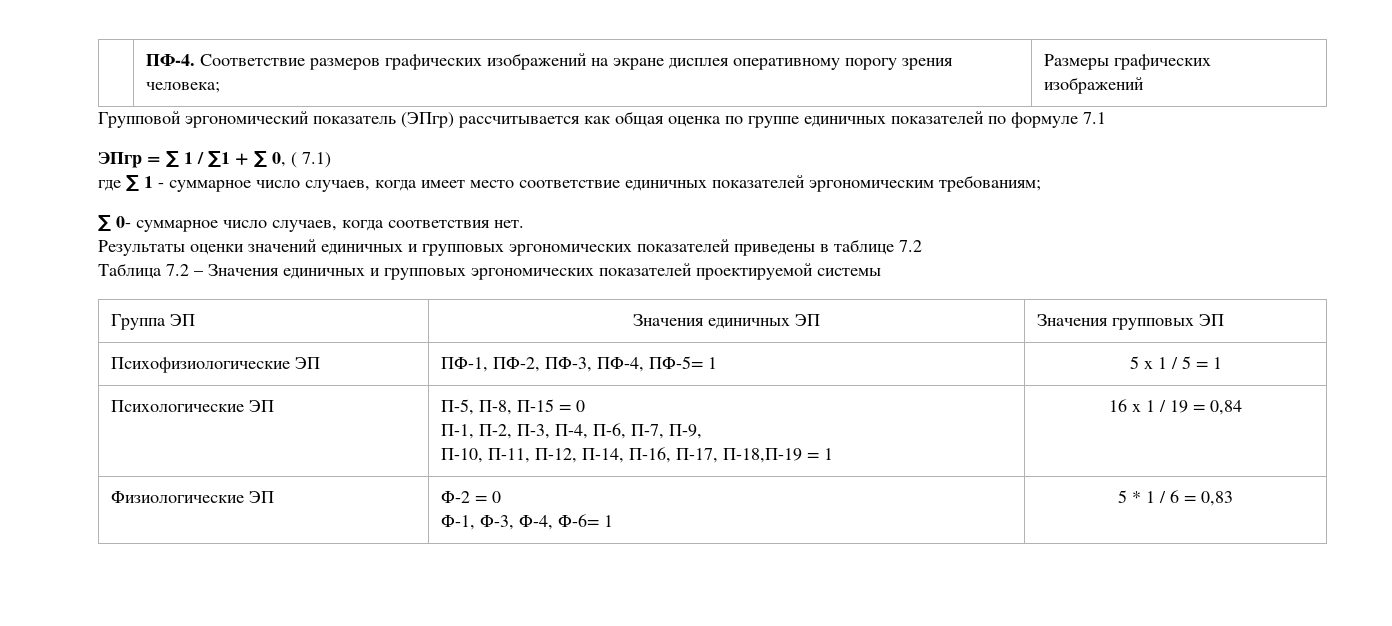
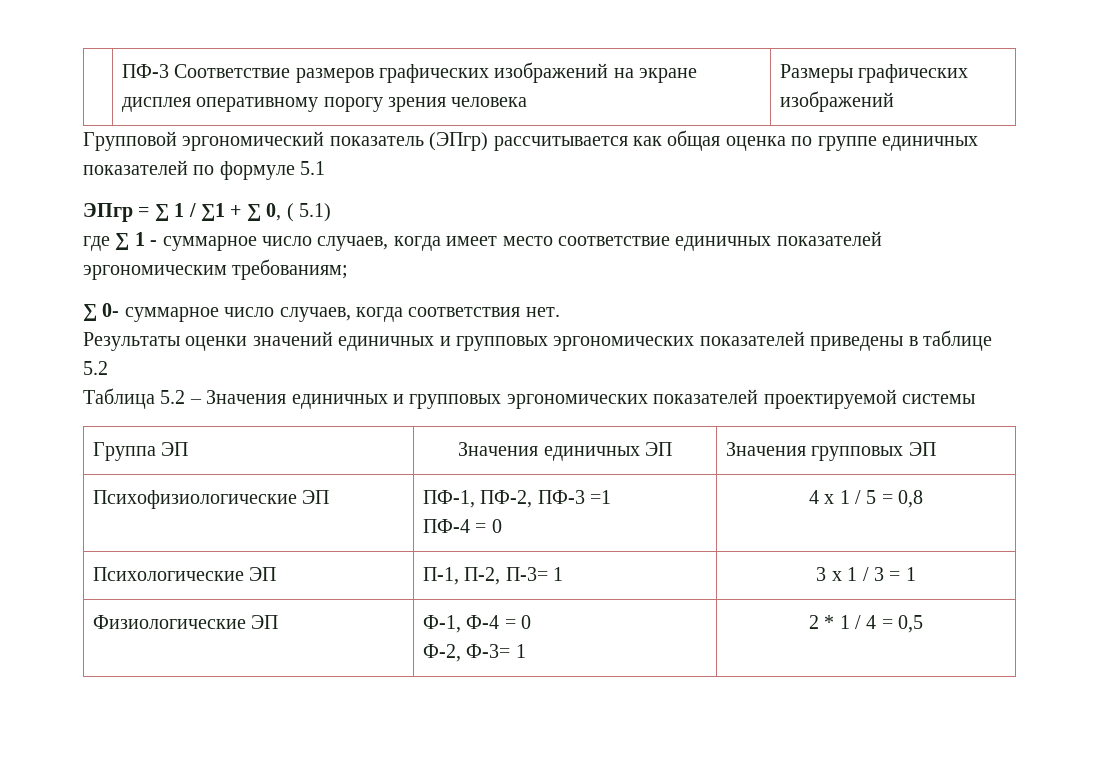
- | ПФ-4. Соответствие размеров графических изображений на экране дисплея оперативному порогу зрения человека; | Размеры графических изображений
+ | ПФ-3 Соответствие размеров графических изображений на экране дисплея оперативному порогу зрения человека | Размеры графических изображений
- Групповой эргономический показатель (ЭПгр) рассчитывается как общая оценка по группе единичных показателей по формуле 7.1
+ Групповой эргономический показатель (ЭПгр) рассчитывается как общая оценка по группе единичных показателей по формуле 5.1
- ЭПгр = ∑ 1 / ∑1 + ∑ 0, ( 7.1)
+ ЭПгр = ∑ 1 / ∑1 + ∑ 0, ( 5.1)
- Результаты оценки значений единичных и групповых эргономических показателей приведены в таблице 7.2
+ Результаты оценки значений единичных и групповых эргономических показателей приведены в таблице 5.2
- Таблица 7.2 – Значения единичных и групповых эргономических показателей проектируемой системы
+ Таблица 5.2 – Значения единичных и групповых эргономических показателей проектируемой системы
- Психофизиологические ЭП | ПФ-1, ПФ-2, ПФ-3, ПФ-4, ПФ-5= 1 | 5 х 1 / 5 = 1
+ Психофизиологические ЭП | ПФ-1, ПФ-2, ПФ-3 =1
+ ПФ-4 = 0 | 4 х 1 / 5 = 0,8
- Психологические ЭП | П-5, П-8, П-15 = 0
- П-1, П-2, П-3, П-4, П-6, П-7, П-9,
- П-10, П-11, П-12, П-14, П-16, П-17, П-18,П-19 = 1 | 16 х 1 / 19 = 0,84
+ Психологические ЭП | П-1, П-2, П-3= 1 | 3 х 1 / 3 = 1
- Физиологические ЭП | Ф-2 = 0
- Ф-1, Ф-3, Ф-4, Ф-6= 1 | 5 * 1 / 6 = 0,83
+ Физиологические ЭП | Ф-1, Ф-4 = 0
+ Ф-2, Ф-3= 1 | 2 * 1 / 4 = 0,5

